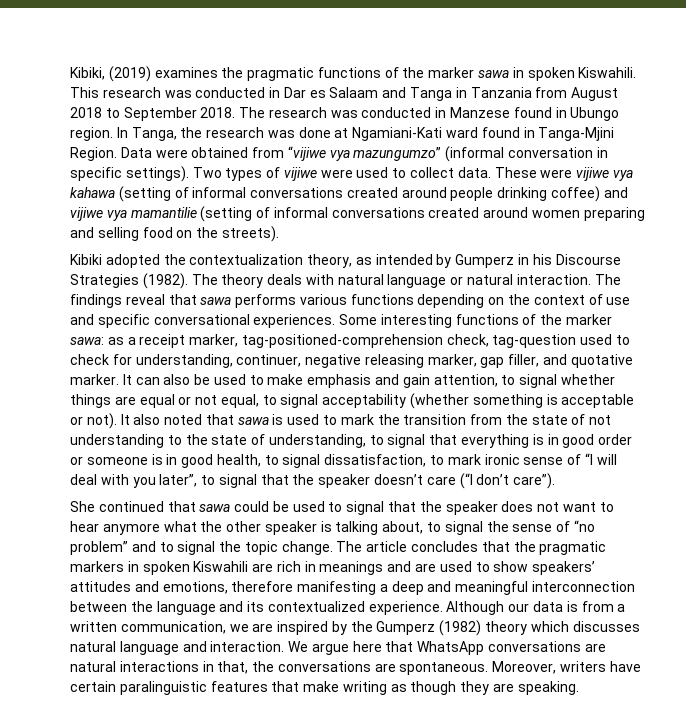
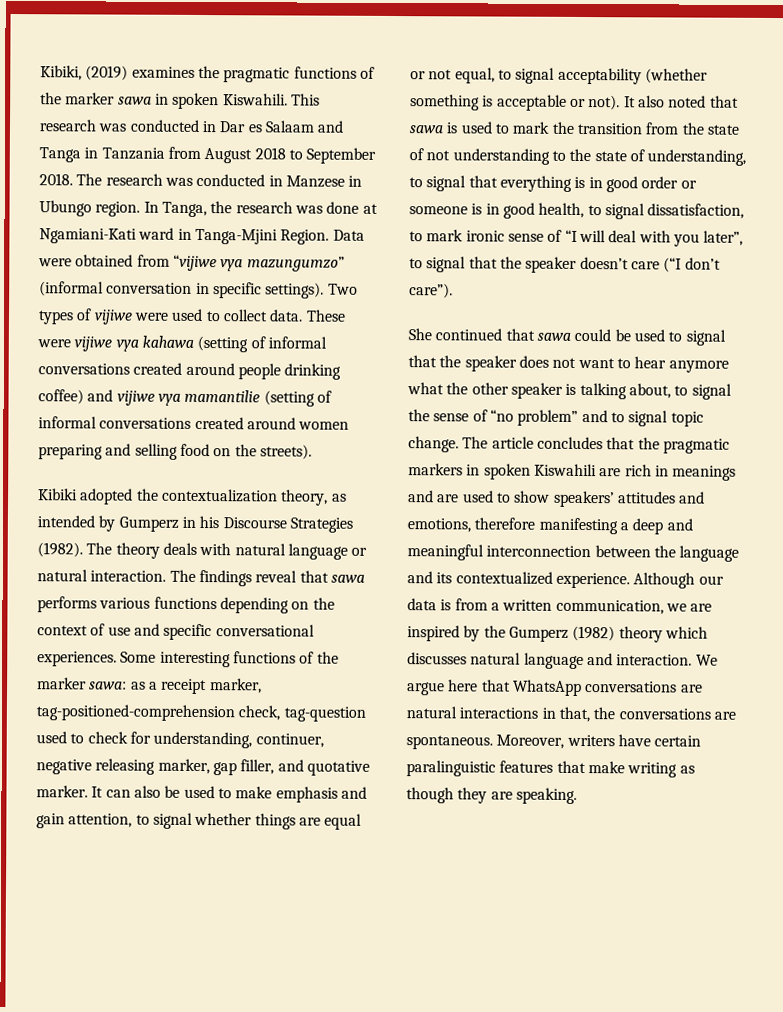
- The research was conducted in Manzese found in Ubungo region.
+ The research was conducted in Manzese in Ubungo region.
- In Tanga, the research was done at Ngamiani-Kati ward found in Tanga-Mjini Region.
+ In Tanga, the research was done at Ngamiani-Kati ward in Tanga-Mjini Region.
- She continued that sawa could be used to signal that the speaker does not want to hear anymore what the other speaker is talking about, to signal the sense of “no problem” and to signal the topic change.
+ She continued that sawa could be used to signal that the speaker does not want to hear anymore what the other speaker is talking about, to signal the sense of “no problem” and to signal topic change.

